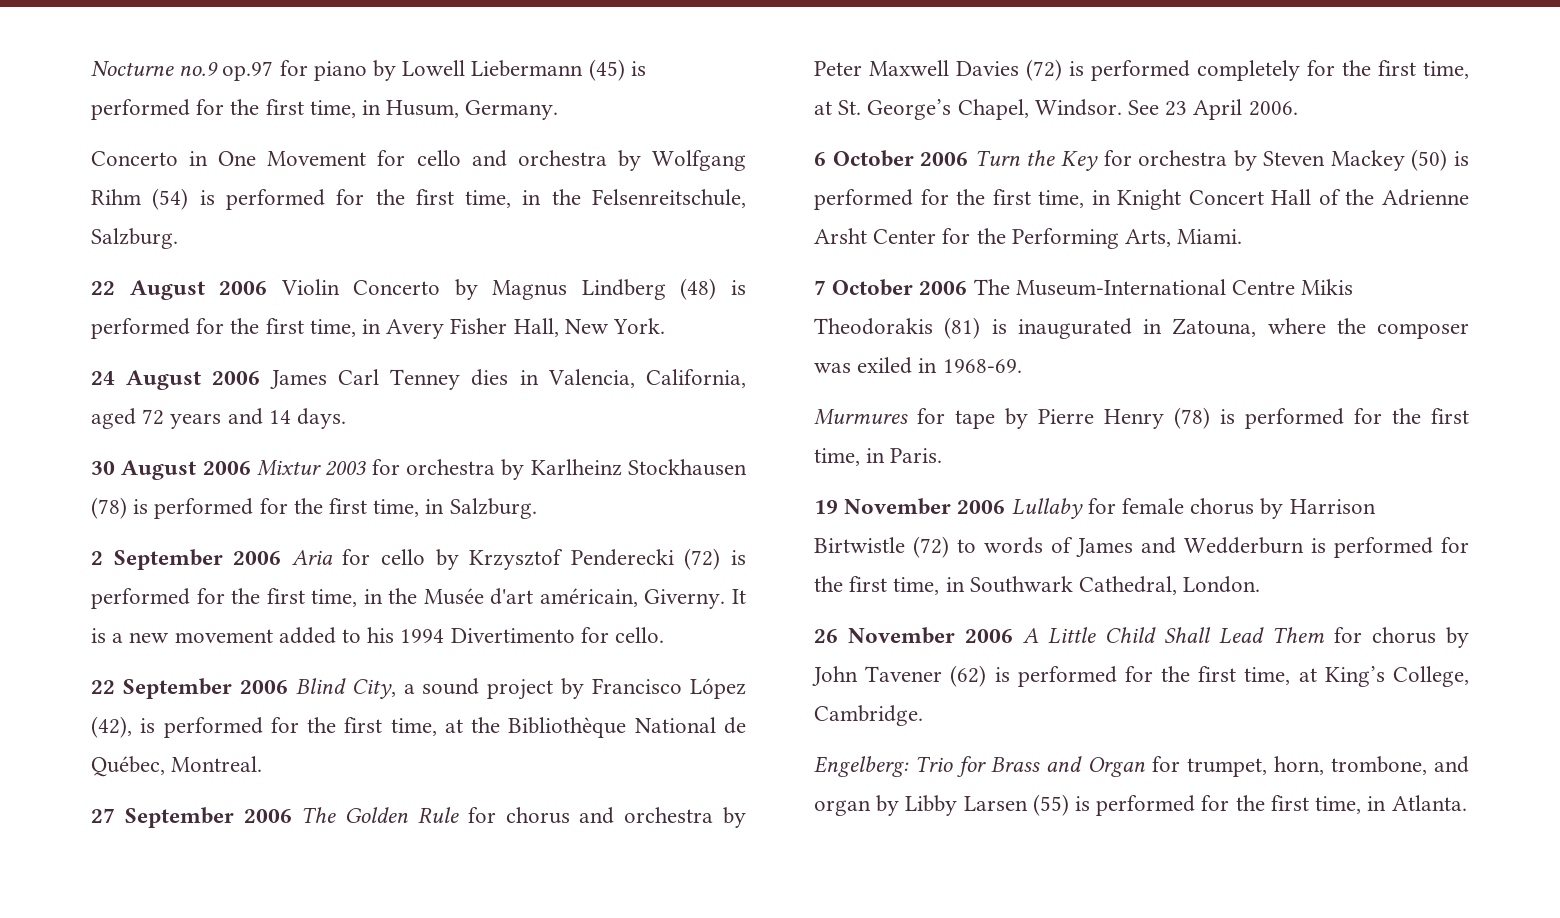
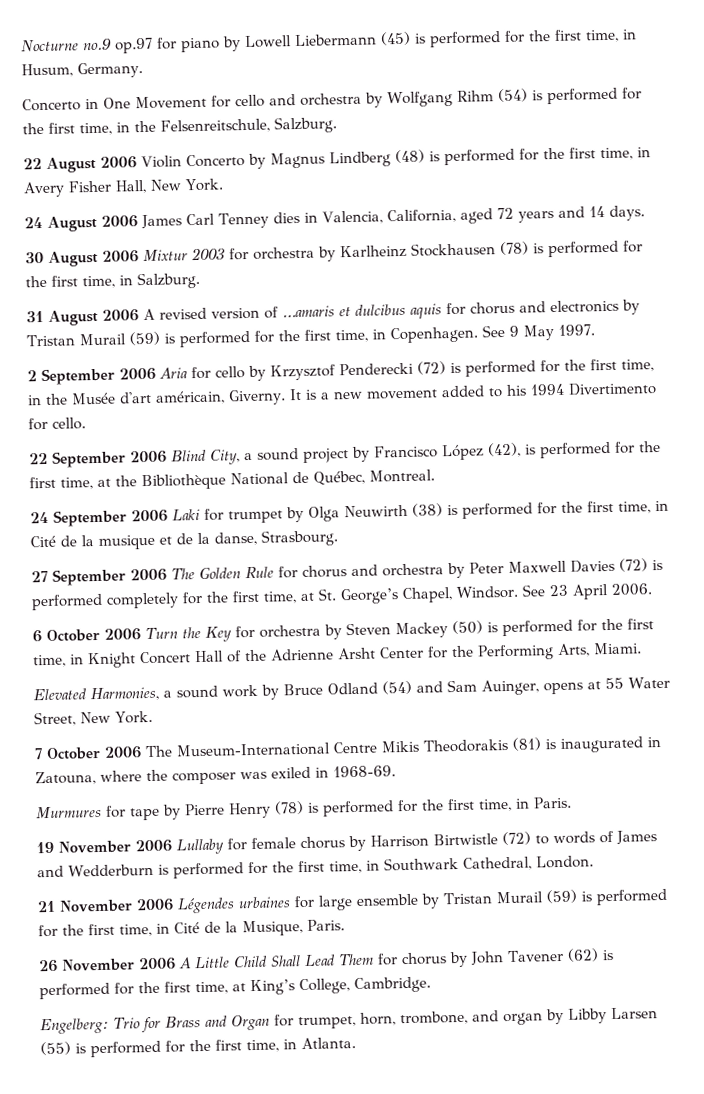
+ 31 August 2006 A revised version of …amaris et dulcibus aquis for chorus and electronics by Tristan Murail (59) is performed for the first time, in Copenhagen. See 9 May 1997.
+ 24 September 2006 Laki for trumpet by Olga Neuwirth (38) is performed for the first time, in Cité de la musique et de la danse, Strasbourg.
+ Elevated Harmonies, a sound work by Bruce Odland (54) and Sam Auinger, opens at 55 Water Street, New York.
+ 21 November 2006 Légendes urbaines for large ensemble by Tristan Murail (59) is performed for the first time, in Cité de la Musique, Paris.

